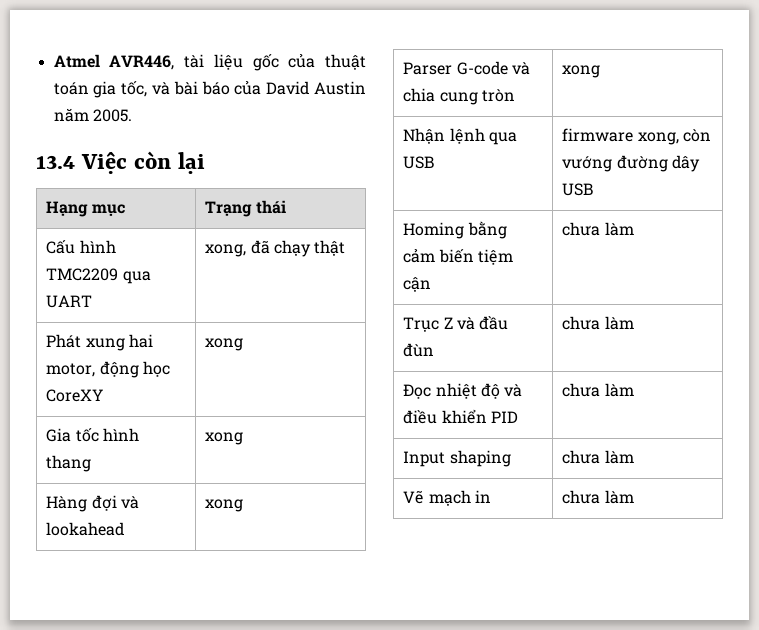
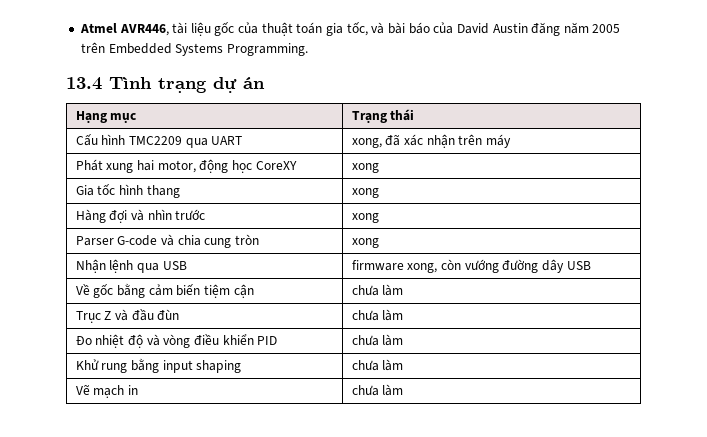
- Atmel AVR446, tài liệu gốc của thuật toán gia tốc, và bài báo của David Austin năm 2005.
- 13.4 Việc còn lại
+ Atmel AVR446, tài liệu gốc của thuật toán gia tốc, và bài báo của David Austin đăng năm 2005 trên Embedded Systems Programming.
+ 13.4 Tình trạng dự án
- Cấu hình TMC2209 qua UART | xong, đã chạy thật
+ Cấu hình TMC2209 qua UART | xong, đã xác nhận trên máy
- Hàng đợi và lookahead | xong
+ Hàng đợi và nhìn trước | xong
- Homing bằng cảm biến tiệm cận | chưa làm
+ Về gốc bằng cảm biến tiệm cận | chưa làm
- Đọc nhiệt độ và điều khiển PID | chưa làm
+ Đo nhiệt độ và vòng điều khiển PID | chưa làm
- Input shaping | chưa làm
+ Khử rung bằng input shaping | chưa làm

